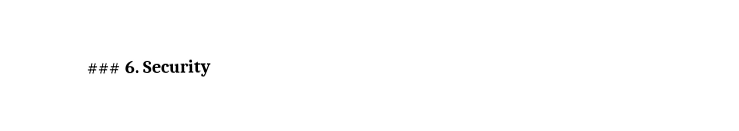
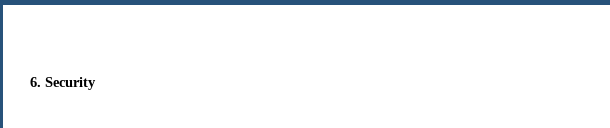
- ### 6. Security
+ 6. Security

